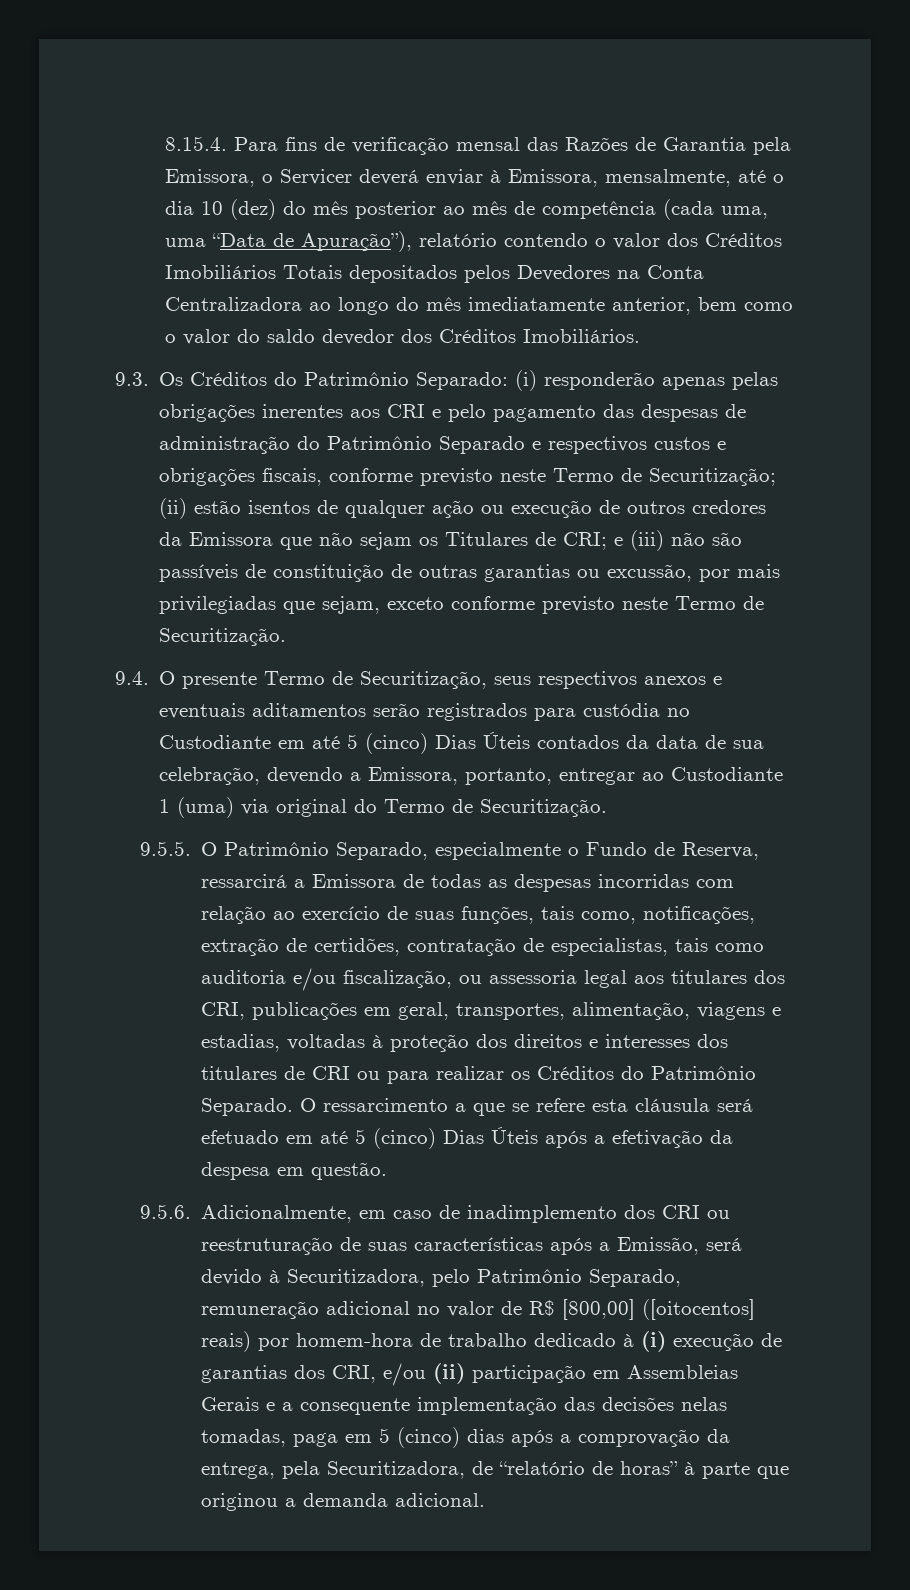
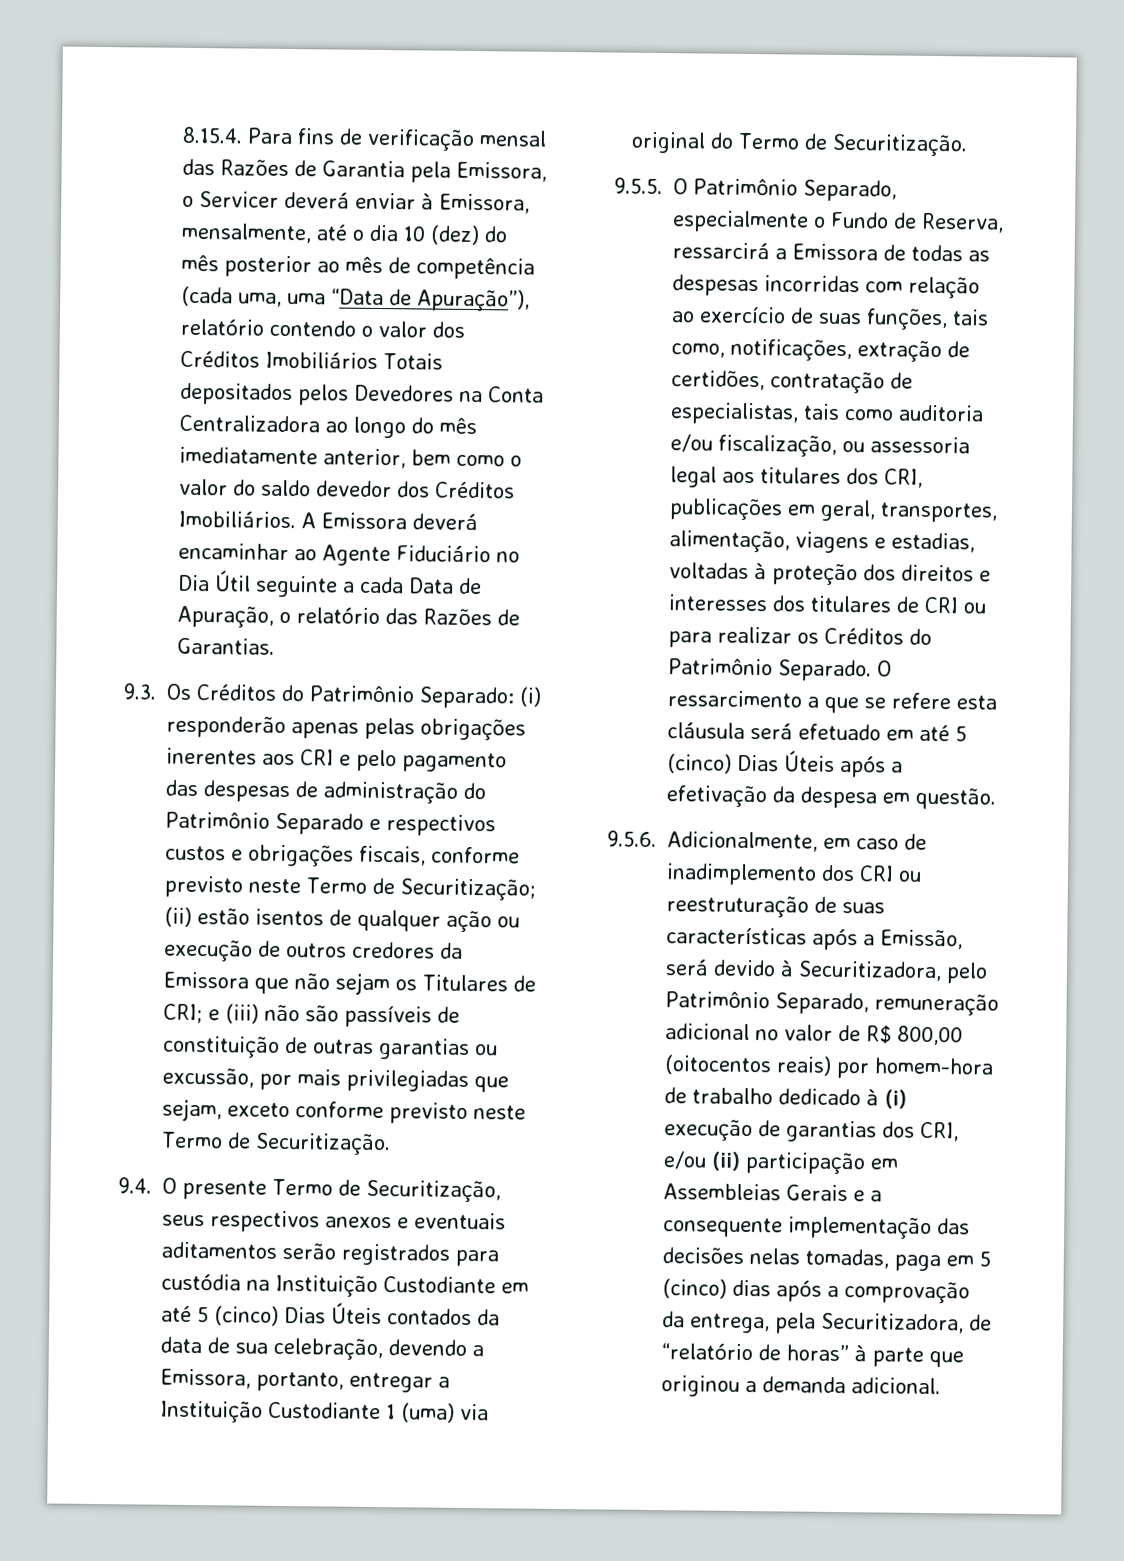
+ A Emissora deverá encaminhar ao Agente Fiduciário no Dia Útil seguinte a cada Data de Apuração, o relatório das Razões de Garantias.
- 9.4. O presente Termo de Securitização, seus respectivos anexos e eventuais aditamentos serão registrados para custódia no Custodiante em até 5 (cinco) Dias Úteis contados da data de sua celebração, devendo a Emissora, portanto, entregar ao Custodiante 1 (uma) via original do Termo de Securitização.
+ 9.4. O presente Termo de Securitização, seus respectivos anexos e eventuais aditamentos serão registrados para custódia na Instituição Custodiante em até 5 (cinco) Dias Úteis contados da data de sua celebração, devendo a Emissora, portanto, entregar a Instituição Custodiante 1 (uma) via original do Termo de Securitização.
- 9.5.6. Adicionalmente, em caso de inadimplemento dos CRI ou reestruturação de suas características após a Emissão, será devido à Securitizadora, pelo Patrimônio Separado, remuneração adicional no valor de R$ [800,00] ([oitocentos] reais) por homem-hora de trabalho dedicado à (i) execução de garantias dos CRI, e/ou (ii) participação em Assembleias Gerais e a consequente implementação das decisões nelas tomadas, paga em 5 (cinco) dias após a comprovação da entrega, pela Securitizadora, de “relatório de horas” à parte que originou a demanda adicional.
+ 9.5.6. Adicionalmente, em caso de inadimplemento dos CRI ou reestruturação de suas características após a Emissão, será devido à Securitizadora, pelo Patrimônio Separado, remuneração adicional no valor de R$ 800,00 (oitocentos reais) por homem-hora de trabalho dedicado à (i) execução de garantias dos CRI, e/ou (ii) participação em Assembleias Gerais e a consequente implementação das decisões nelas tomadas, paga em 5 (cinco) dias após a comprovação da entrega, pela Securitizadora, de “relatório de horas” à parte que originou a demanda adicional.

